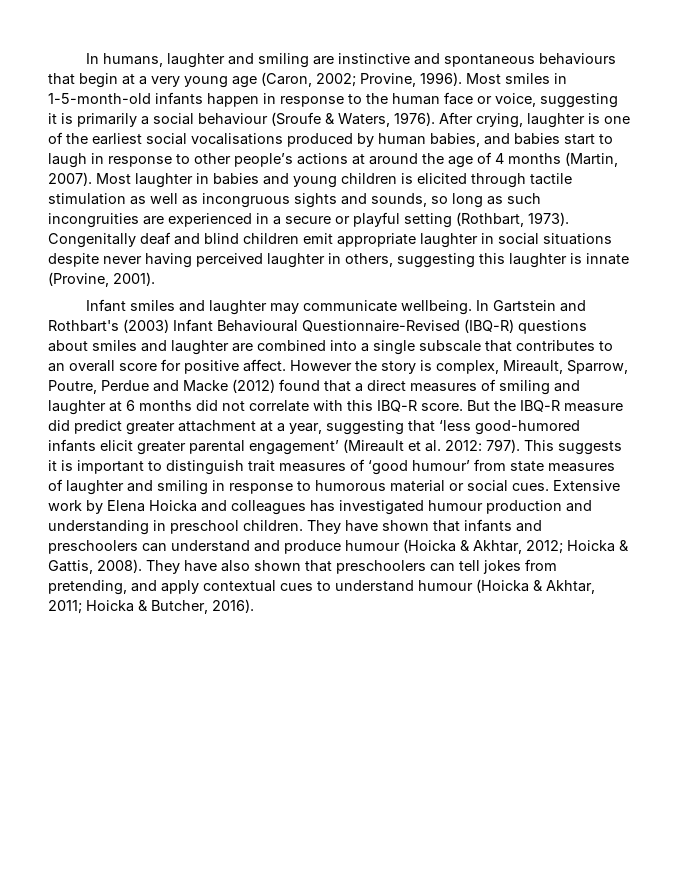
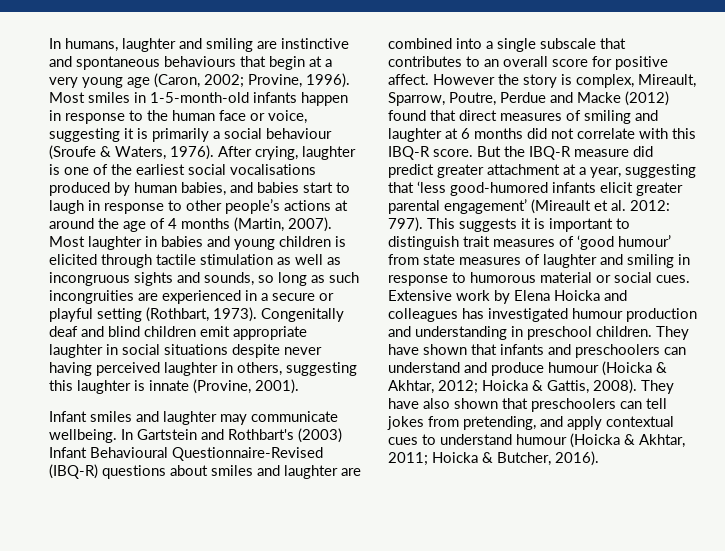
- However the story is complex, Mireault, Sparrow, Poutre, Perdue and Macke (2012) found that a direct measures of smiling and laughter at 6 months did not correlate with this IBQ-R score.
+ However the story is complex, Mireault, Sparrow, Poutre, Perdue and Macke (2012) found that direct measures of smiling and laughter at 6 months did not correlate with this IBQ-R score.

